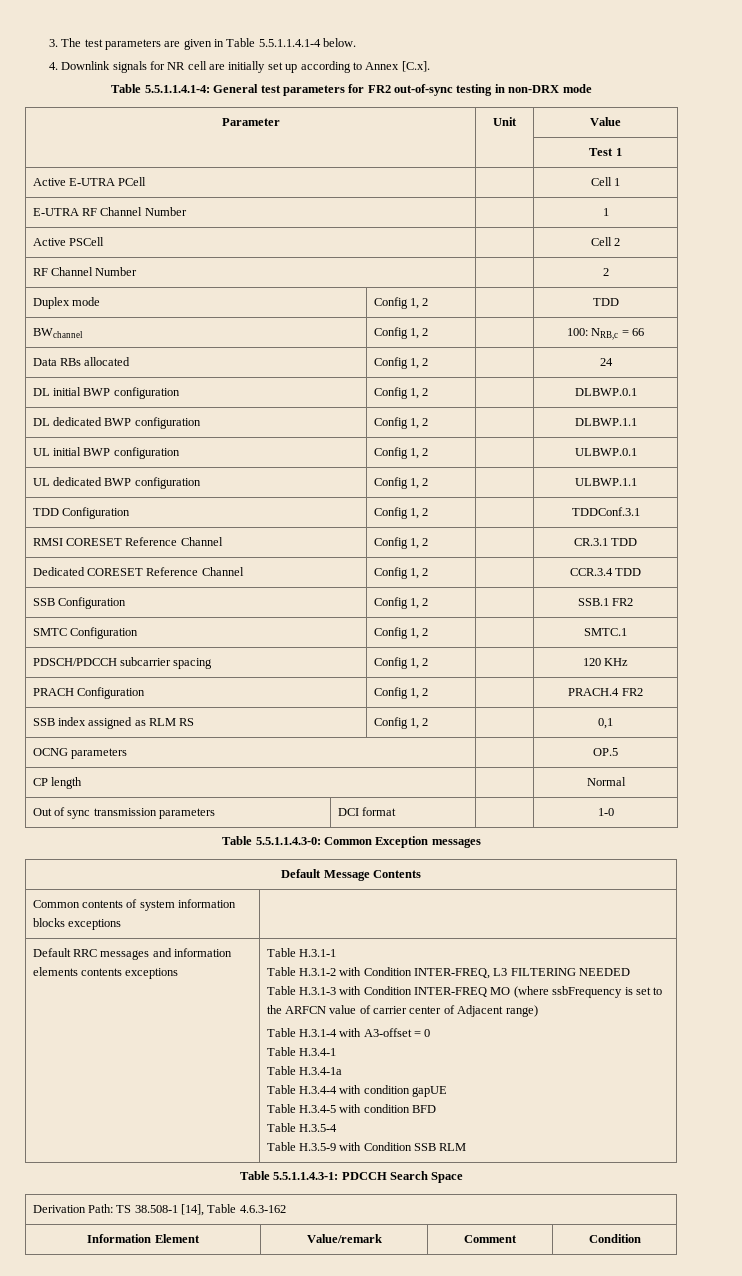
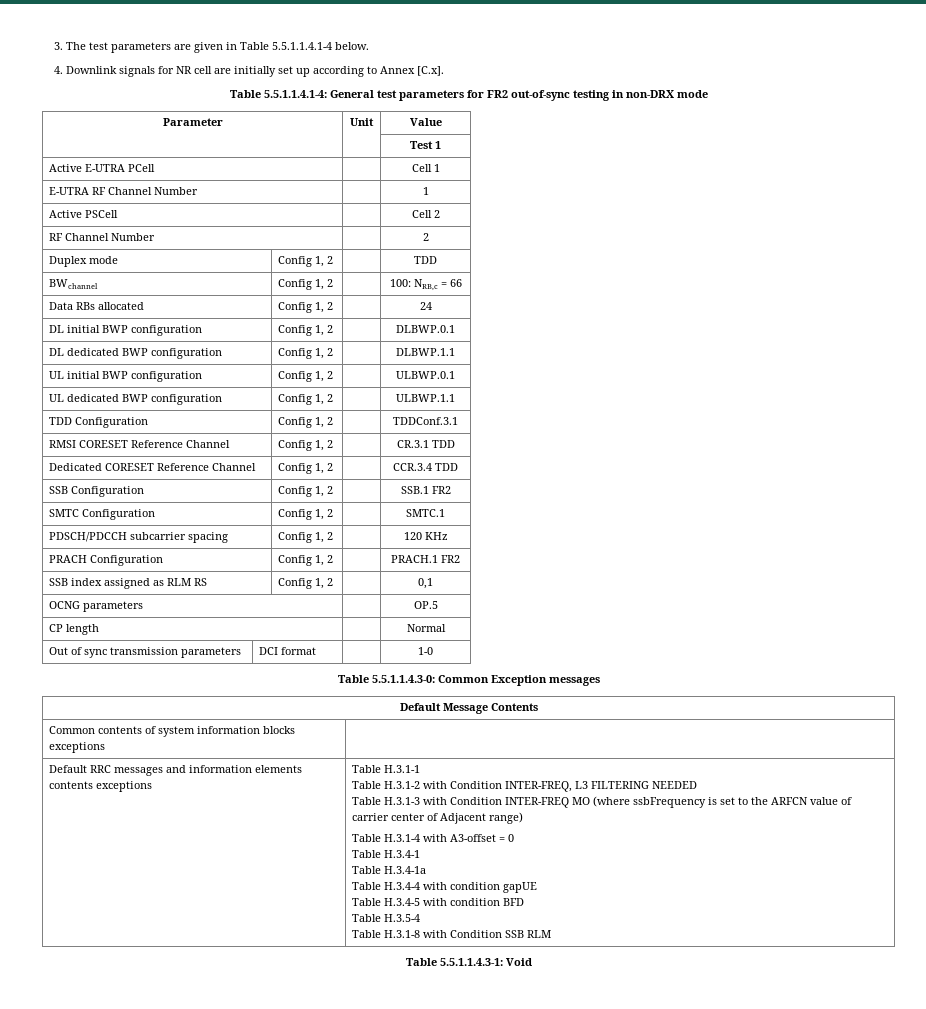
- PRACH Configuration | Config 1, 2 | | PRACH.4 FR2
+ PRACH Configuration | Config 1, 2 | | PRACH.1 FR2
- Table H.3.5-9 with Condition SSB RLM
+ Table H.3.1-8 with Condition SSB RLM
- Table 5.5.1.1.4.3-1: PDCCH Search Space
- Derivation Path: TS 38.508-1 [14], Table 4.6.3-162
- Information Element | Value/remark | Comment | Condition
+ Table 5.5.1.1.4.3-1: Void

